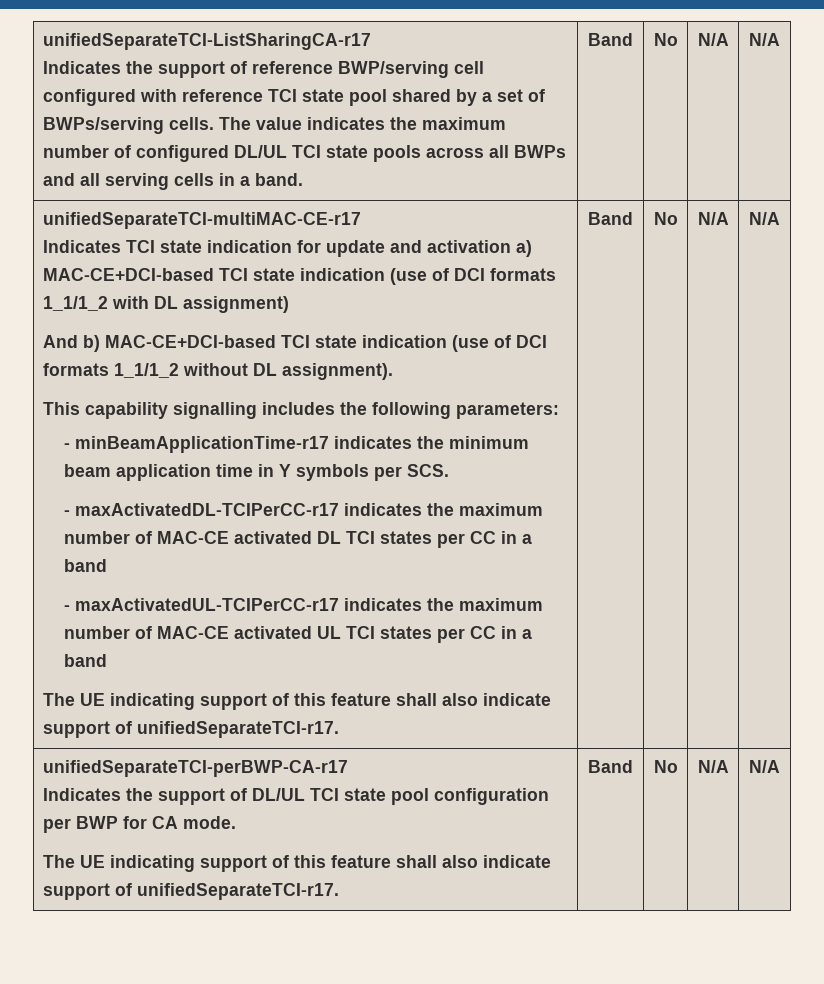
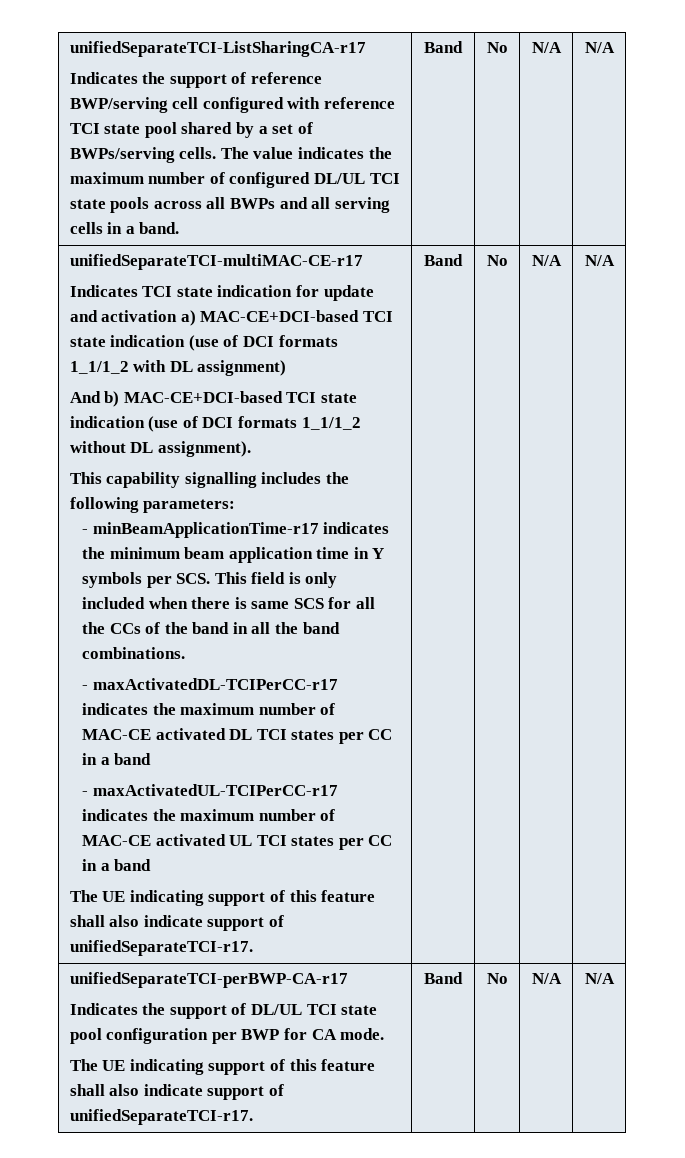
- - minBeamApplicationTime-r17 indicates the minimum beam application time in Y symbols per SCS.
+ - minBeamApplicationTime-r17 indicates the minimum beam application time in Y symbols per SCS. This field is only included when there is same SCS for all the CCs of the band in all the band combinations.

